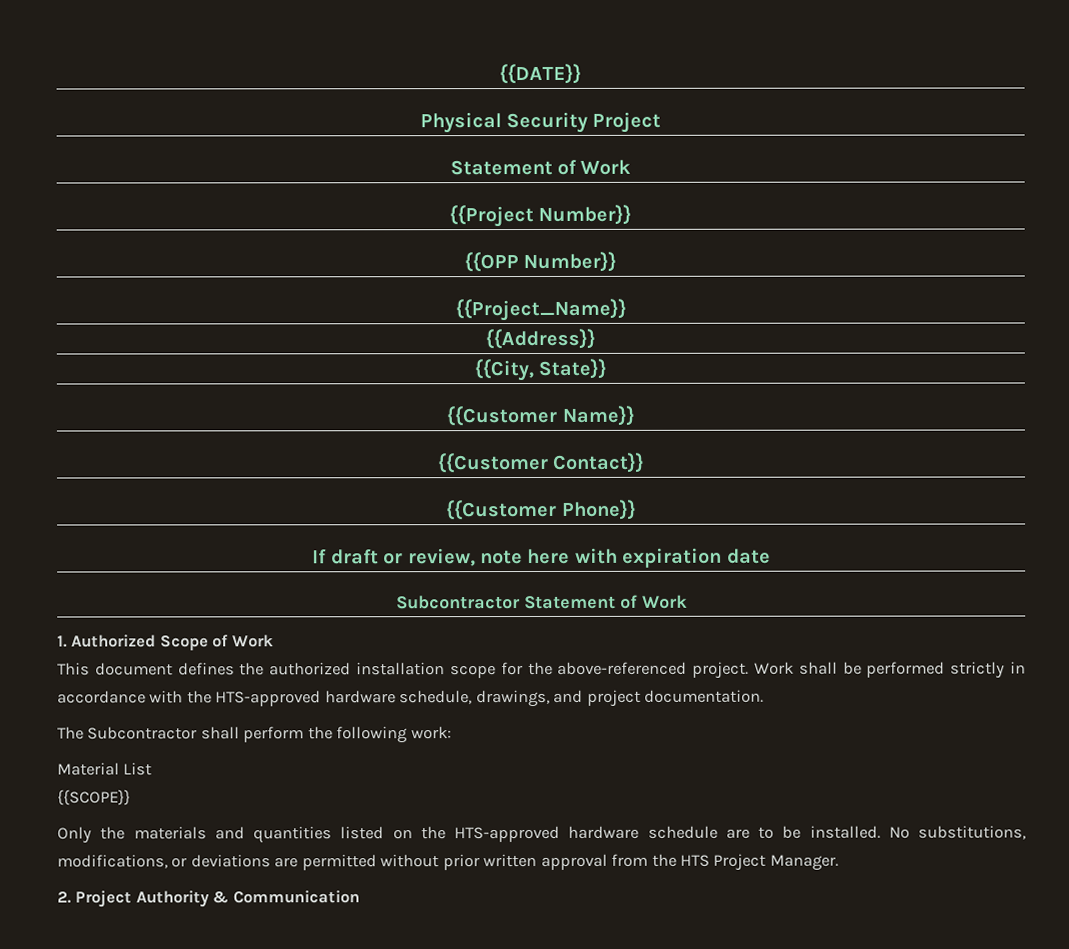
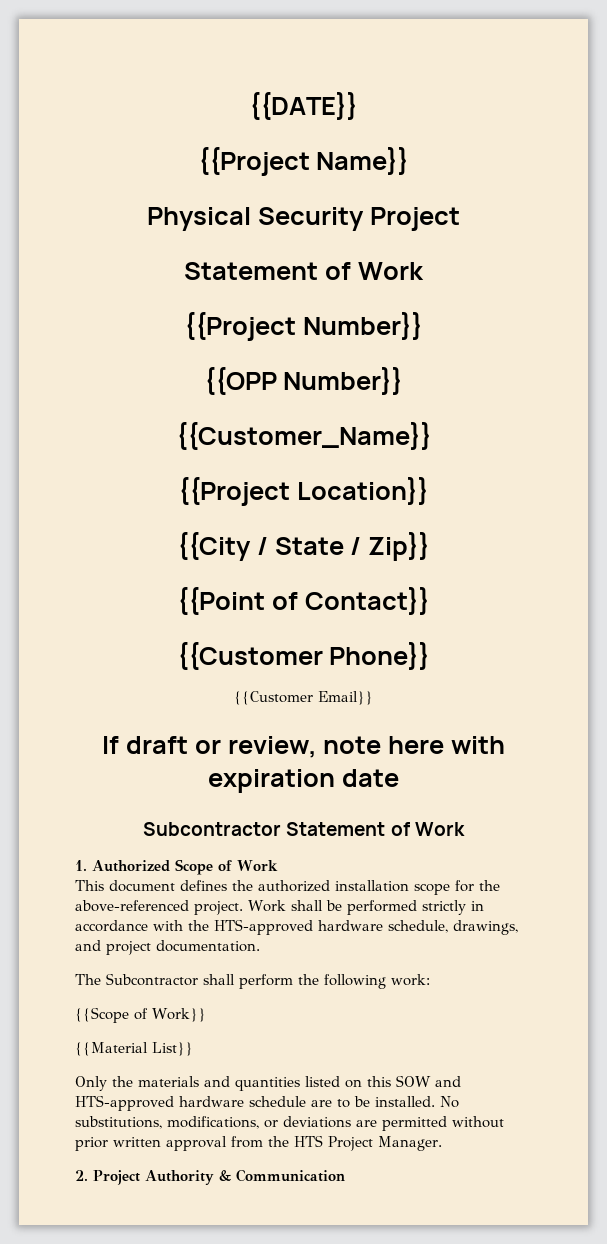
+ {{Project Name}}
- {{Project_Name}}
- {{Address}}
- {{City, State}}
- {{Customer Name}}
- {{Customer Contact}}
+ {{Customer_Name}}
+ {{Project Location}}
+ {{City / State / Zip}}
+ {{Point of Contact}}
+ {{Customer Email}}
- Material List
- {{SCOPE}}
+ {{Scope of Work}}
+ {{Material List}}
- Only the materials and quantities listed on the HTS-approved hardware schedule are to be installed.
+ Only the materials and quantities listed on this SOW and HTS-approved hardware schedule are to be installed.

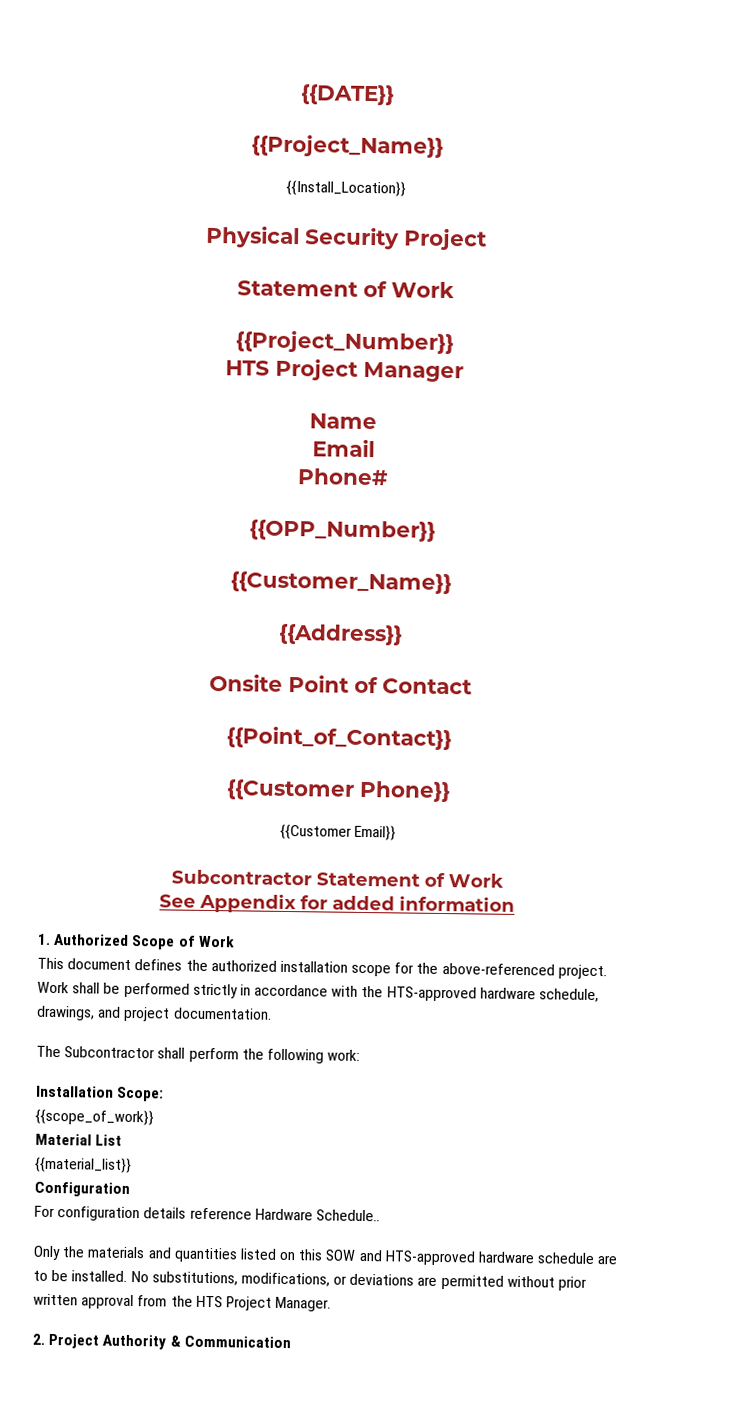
- {{Project Name}}
+ {{Project_Name}}
+ {{Install_Location}}
- {{Project Number}}
- {{OPP Number}}
+ {{Project_Number}}
+ HTS Project Manager
+ Name
+ Email
+ Phone#
+ {{OPP_Number}}
  {{Customer_Name}}
- {{Project Location}}
- {{City / State / Zip}}
- {{Point of Contact}}
+ {{Address}}
+ Onsite Point of Contact
+ {{Point_of_Contact}}
  {{Customer Phone}}
  {{Customer Email}}
- If draft or review, note here with expiration date
+ See Appendix for added information
- {{Scope of Work}}
- {{Material List}}
+ Installation Scope:
+ {{scope_of_work}}
+ Material List
+ {{material_list}}
+ Configuration
+ For configuration details reference Hardware Schedule..

